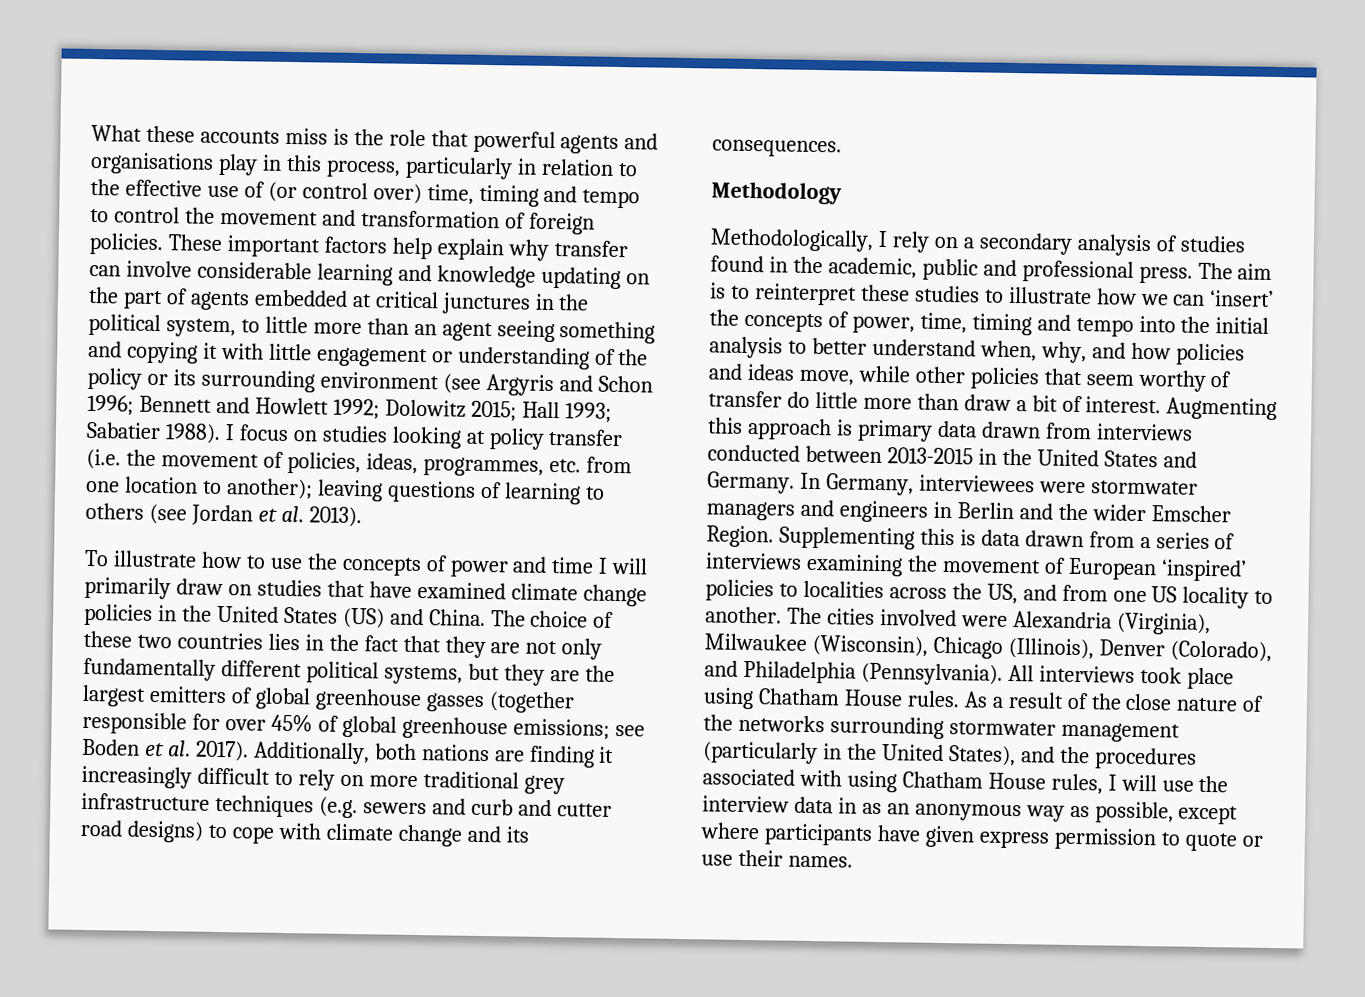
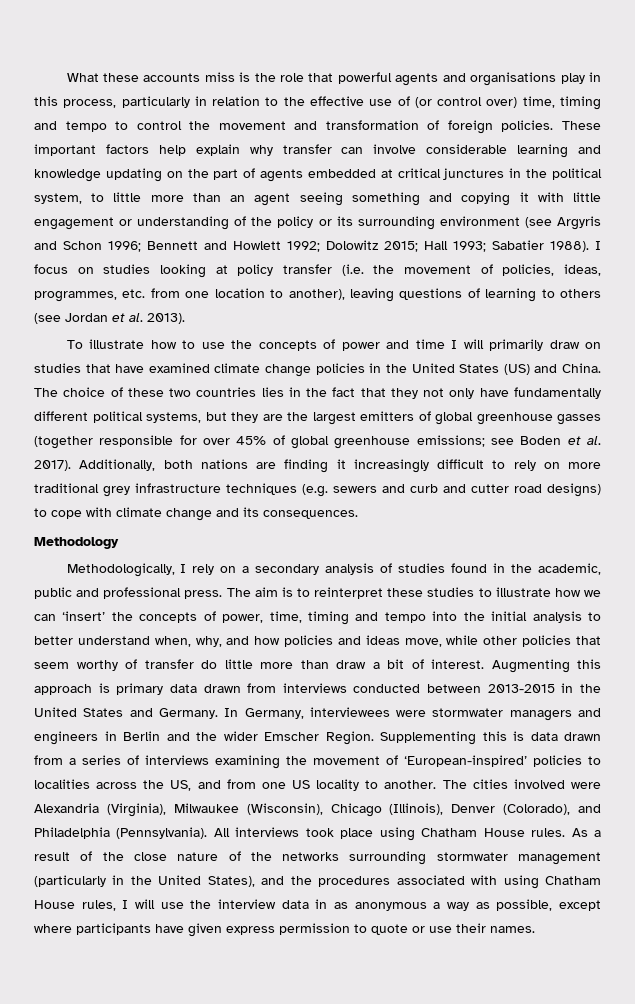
- I focus on studies looking at policy transfer (i.e. the movement of policies, ideas, programmes, etc. from one location to another); leaving questions of learning to others (see Jordan et al. 2013).
+ I focus on studies looking at policy transfer (i.e. the movement of policies, ideas, programmes, etc. from one location to another), leaving questions of learning to others (see Jordan et al. 2013).
- The choice of these two countries lies in the fact that they are not only fundamentally different political systems, but they are the largest emitters of global greenhouse gasses (together responsible for over 45% of global greenhouse emissions; see Boden et al. 2017).
+ The choice of these two countries lies in the fact that they not only have fundamentally different political systems, but they are the largest emitters of global greenhouse gasses (together responsible for over 45% of global greenhouse emissions; see Boden et al. 2017).
- Supplementing this is data drawn from a series of interviews examining the movement of European ‘inspired’ policies to localities across the US, and from one US locality to another.
+ Supplementing this is data drawn from a series of interviews examining the movement of ‘European-inspired’ policies to localities across the US, and from one US locality to another.
- As a result of the close nature of the networks surrounding stormwater management (particularly in the United States), and the procedures associated with using Chatham House rules, I will use the interview data in as an anonymous way as possible, except where participants have given express permission to quote or use their names.
+ As a result of the close nature of the networks surrounding stormwater management (particularly in the United States), and the procedures associated with using Chatham House rules, I will use the interview data in as anonymous a way as possible, except where participants have given express permission to quote or use their names.

